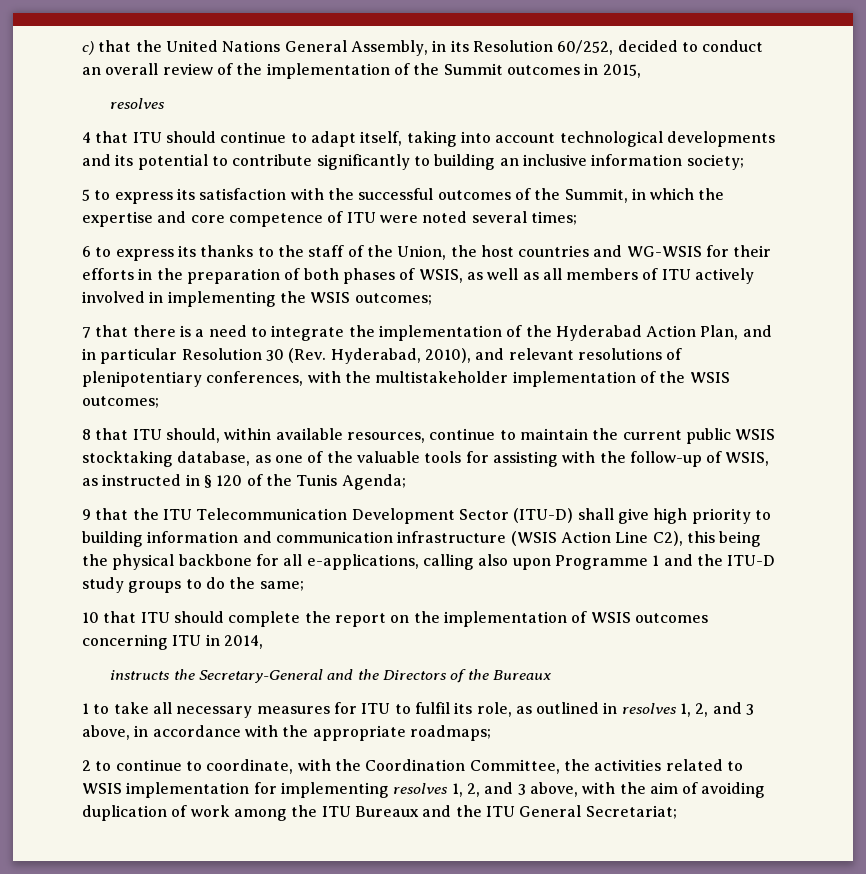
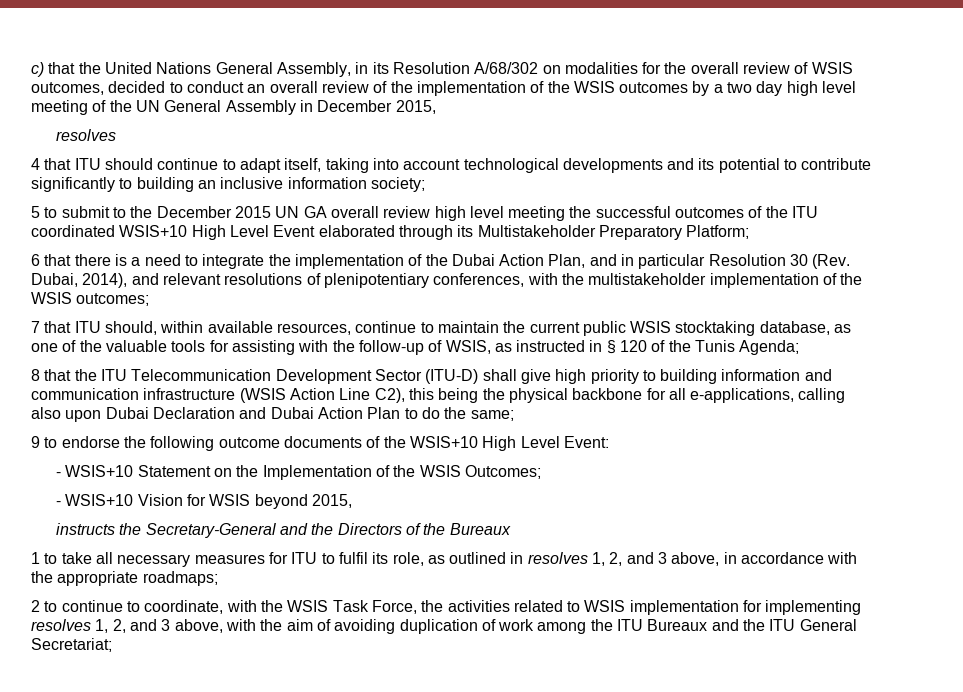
- c) that the United Nations General Assembly, in its Resolution 60/252, decided to conduct an overall review of the implementation of the Summit outcomes in 2015,
+ c) that the United Nations General Assembly, in its Resolution A/68/302 on modalities for the overall review of WSIS outcomes, decided to conduct an overall review of the implementation of the WSIS outcomes by a two day high level meeting of the UN General Assembly in December 2015,
- 5 to express its satisfaction with the successful outcomes of the Summit, in which the expertise and core competence of ITU were noted several times;
- 6 to express its thanks to the staff of the Union, the host countries and WG-WSIS for their efforts in the preparation of both phases of WSIS, as well as all members of ITU actively involved in implementing the WSIS outcomes;
- 7 that there is a need to integrate the implementation of the Hyderabad Action Plan, and in particular Resolution 30 (Rev. Hyderabad, 2010), and relevant resolutions of plenipotentiary conferences, with the multistakeholder implementation of the WSIS outcomes;
+ 5 to submit to the December 2015 UN GA overall review high level meeting the successful outcomes of the ITU coordinated WSIS+10 High Level Event elaborated through its Multistakeholder Preparatory Platform;
+ 6 that there is a need to integrate the implementation of the Dubai Action Plan, and in particular Resolution 30 (Rev. Dubai, 2014), and relevant resolutions of plenipotentiary conferences, with the multistakeholder implementation of the WSIS outcomes;
- 8 that ITU should, within available resources, continue to maintain the current public WSIS stocktaking database, as one of the valuable tools for assisting with the follow-up of WSIS, as instructed in § 120 of the Tunis Agenda;
+ 7 that ITU should, within available resources, continue to maintain the current public WSIS stocktaking database, as one of the valuable tools for assisting with the follow-up of WSIS, as instructed in § 120 of the Tunis Agenda;
- 9 that the ITU Telecommunication Development Sector (ITU-D) shall give high priority to building information and communication infrastructure (WSIS Action Line C2), this being the physical backbone for all e-applications, calling also upon Programme 1 and the ITU-D study groups to do the same;
- 10 that ITU should complete the report on the implementation of WSIS outcomes concerning ITU in 2014,
+ 8 that the ITU Telecommunication Development Sector (ITU-D) shall give high priority to building information and communication infrastructure (WSIS Action Line C2), this being the physical backbone for all e-applications, calling also upon Dubai Declaration and Dubai Action Plan to do the same;
+ 9 to endorse the following outcome documents of the WSIS+10 High Level Event:
+ - WSIS+10 Statement on the Implementation of the WSIS Outcomes;
+ - WSIS+10 Vision for WSIS beyond 2015,
- 2 to continue to coordinate, with the Coordination Committee, the activities related to WSIS implementation for implementing resolves 1, 2, and 3 above, with the aim of avoiding duplication of work among the ITU Bureaux and the ITU General Secretariat;
+ 2 to continue to coordinate, with the WSIS Task Force, the activities related to WSIS implementation for implementing resolves 1, 2, and 3 above, with the aim of avoiding duplication of work among the ITU Bureaux and the ITU General Secretariat;

